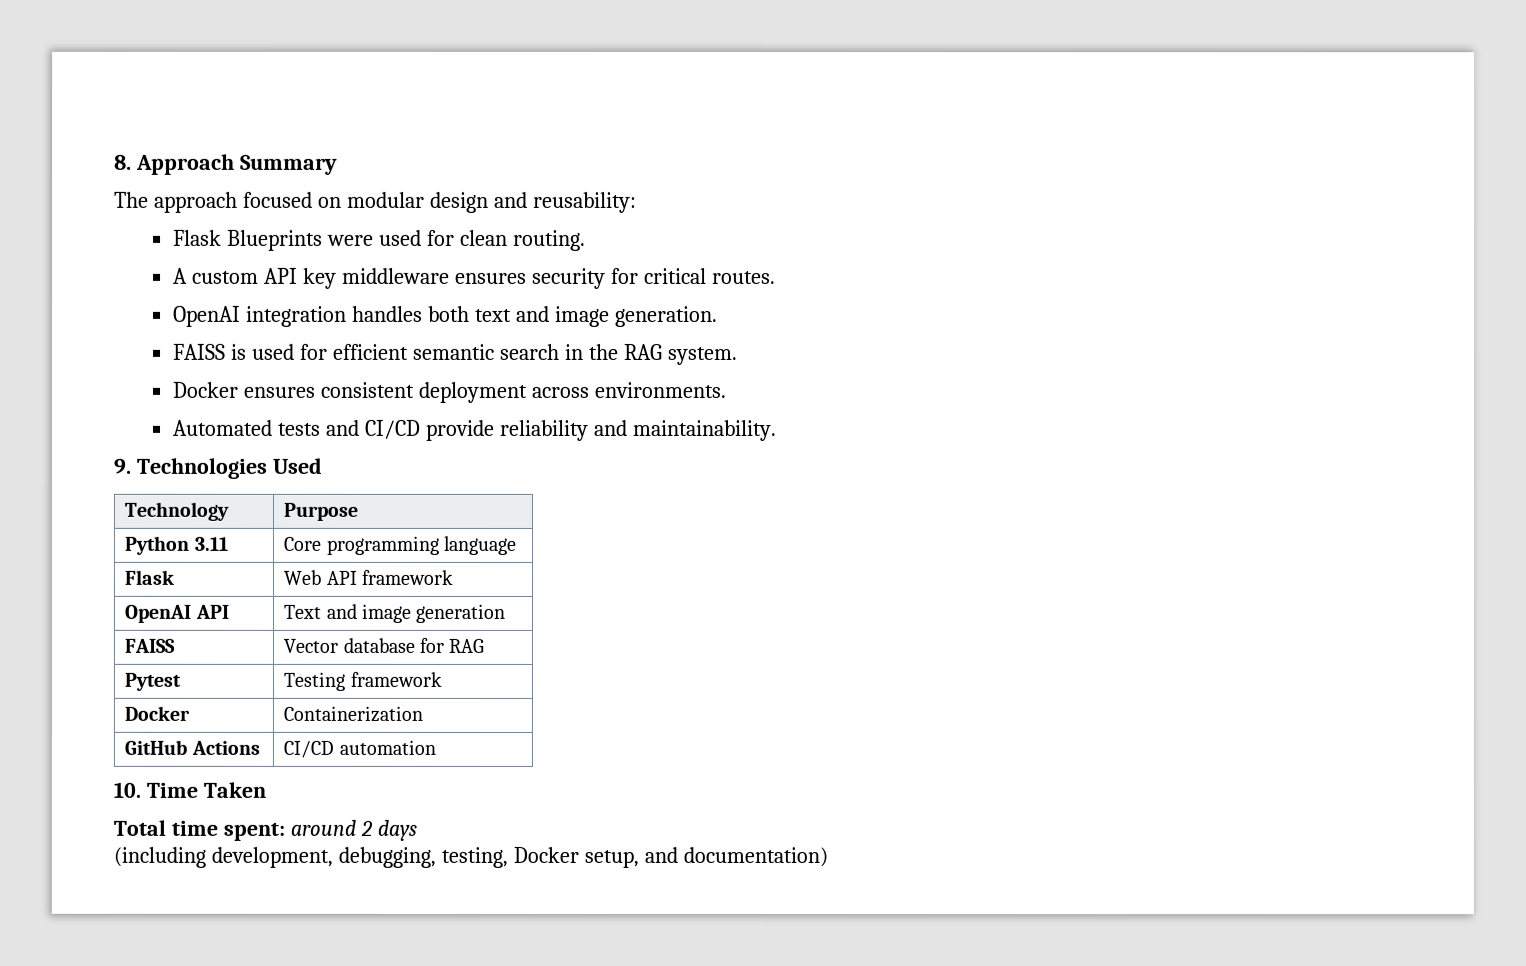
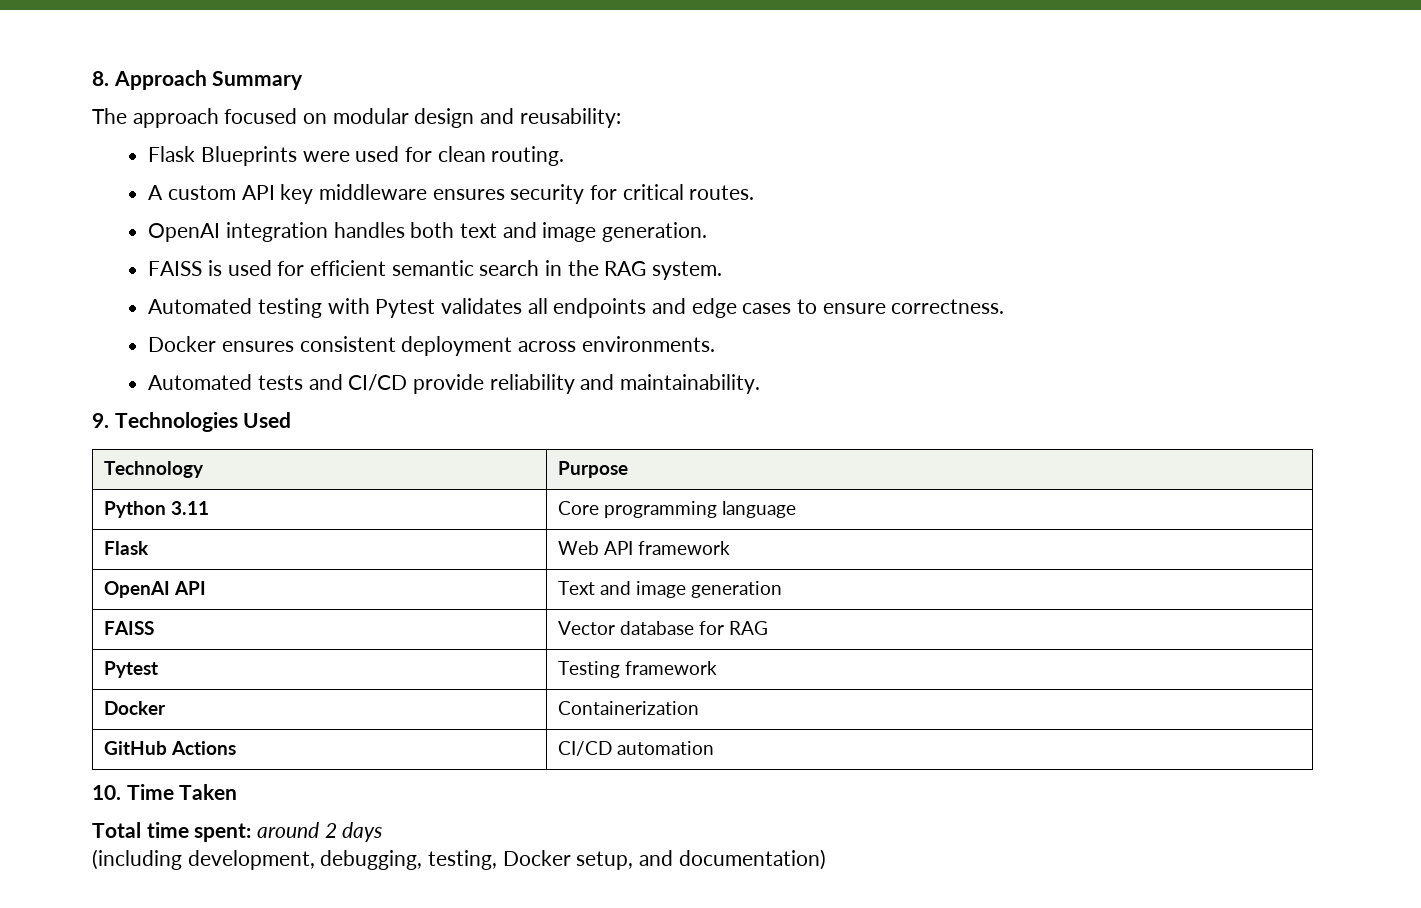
+ Automated testing with Pytest validates all endpoints and edge cases to ensure correctness.

